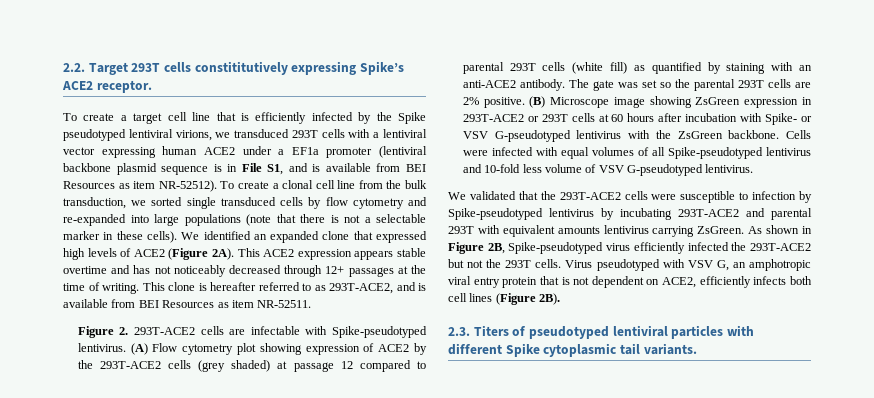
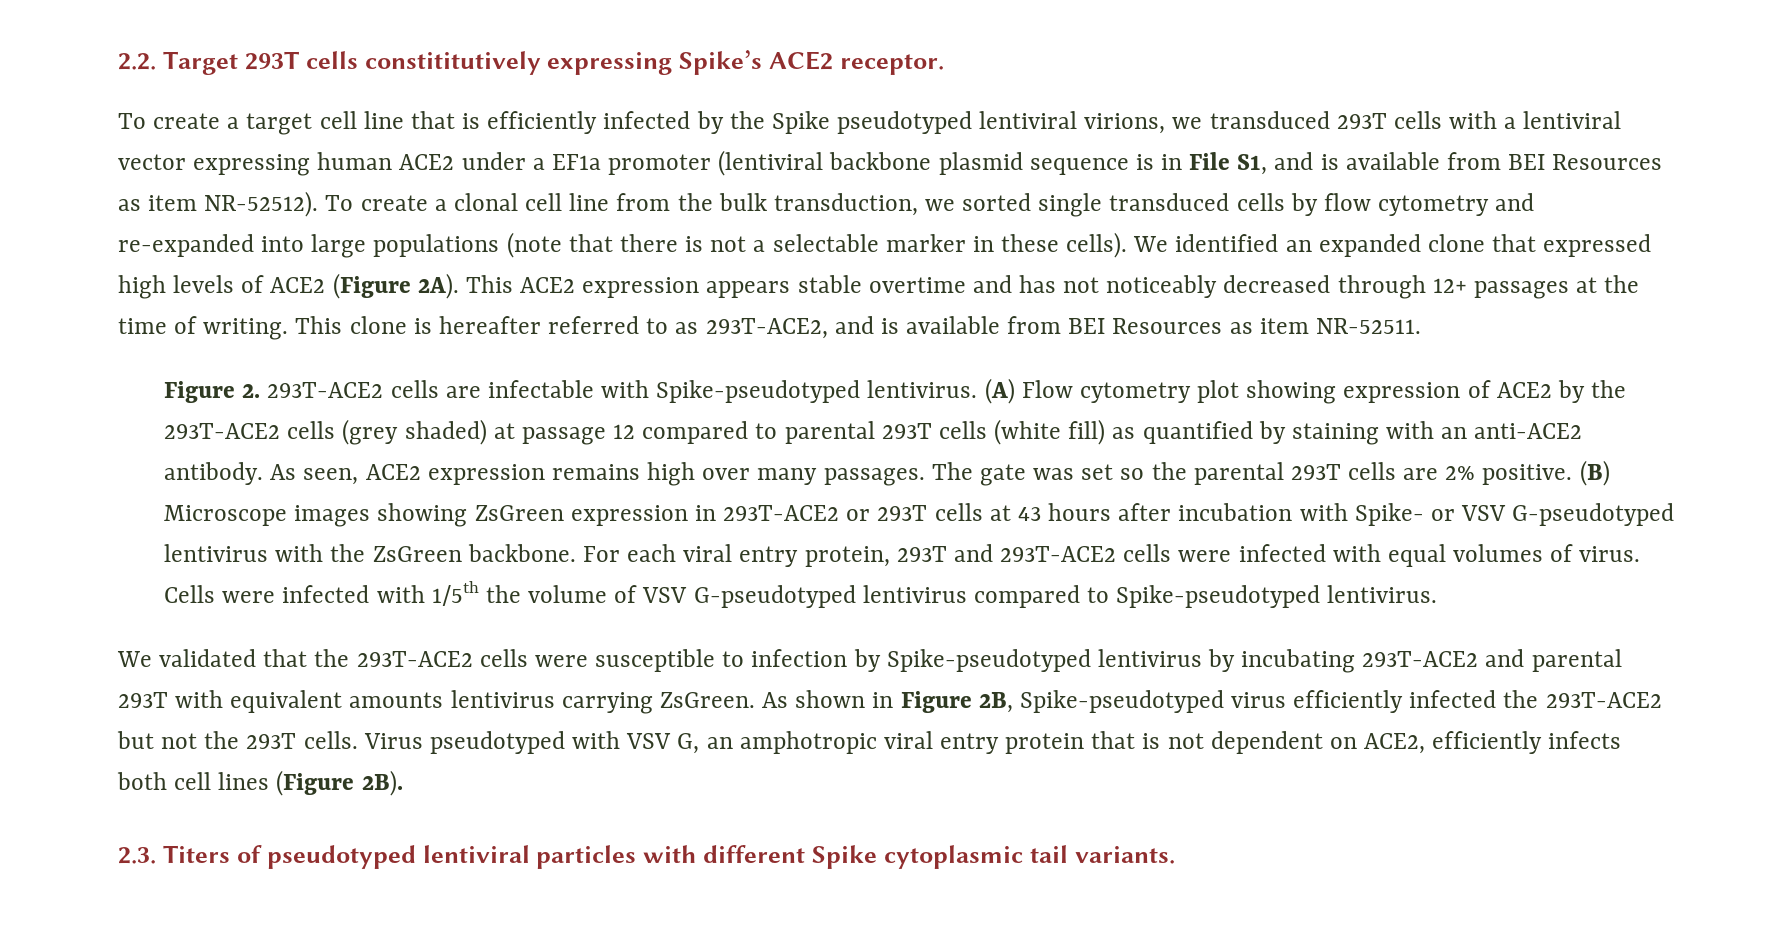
+ As seen, ACE2 expression remains high over many passages.
- (B) Microscope image showing ZsGreen expression in 293T-ACE2 or 293T cells at 60 hours after incubation with Spike- or VSV G-pseudotyped lentivirus with the ZsGreen backbone.
+ (B) Microscope images showing ZsGreen expression in 293T-ACE2 or 293T cells at 43 hours after incubation with Spike- or VSV G-pseudotyped lentivirus with the ZsGreen backbone.
- Cells were infected with equal volumes of all Spike-pseudotyped lentivirus and 10-fold less volume of VSV G-pseudotyped lentivirus.
+ For each viral entry protein, 293T and 293T-ACE2 cells were infected with equal volumes of virus. Cells were infected with 1/5th the volume of VSV G-pseudotyped lentivirus compared to Spike-pseudotyped lentivirus.

